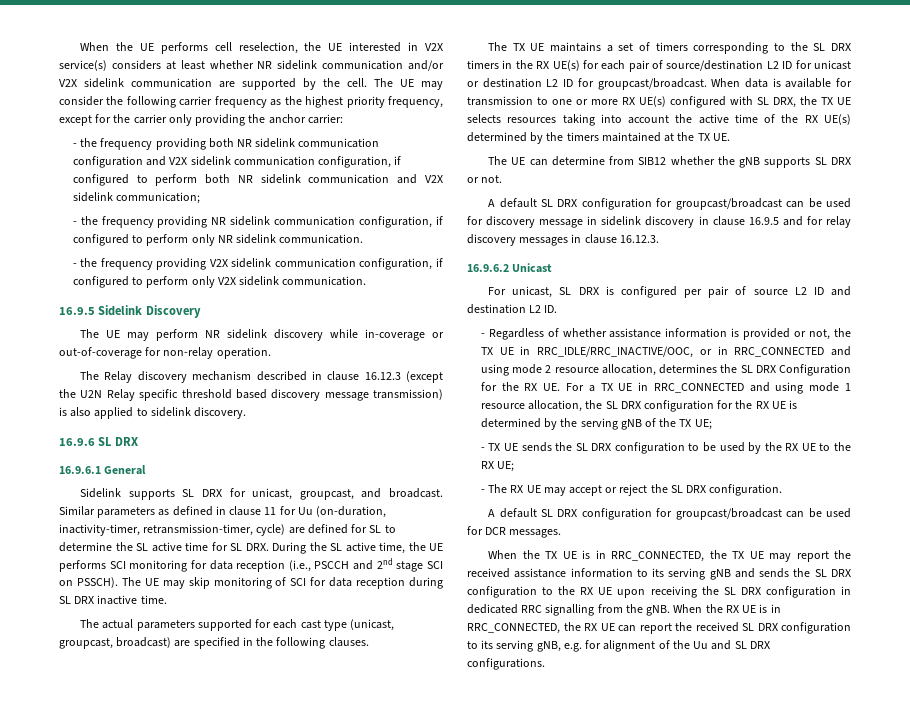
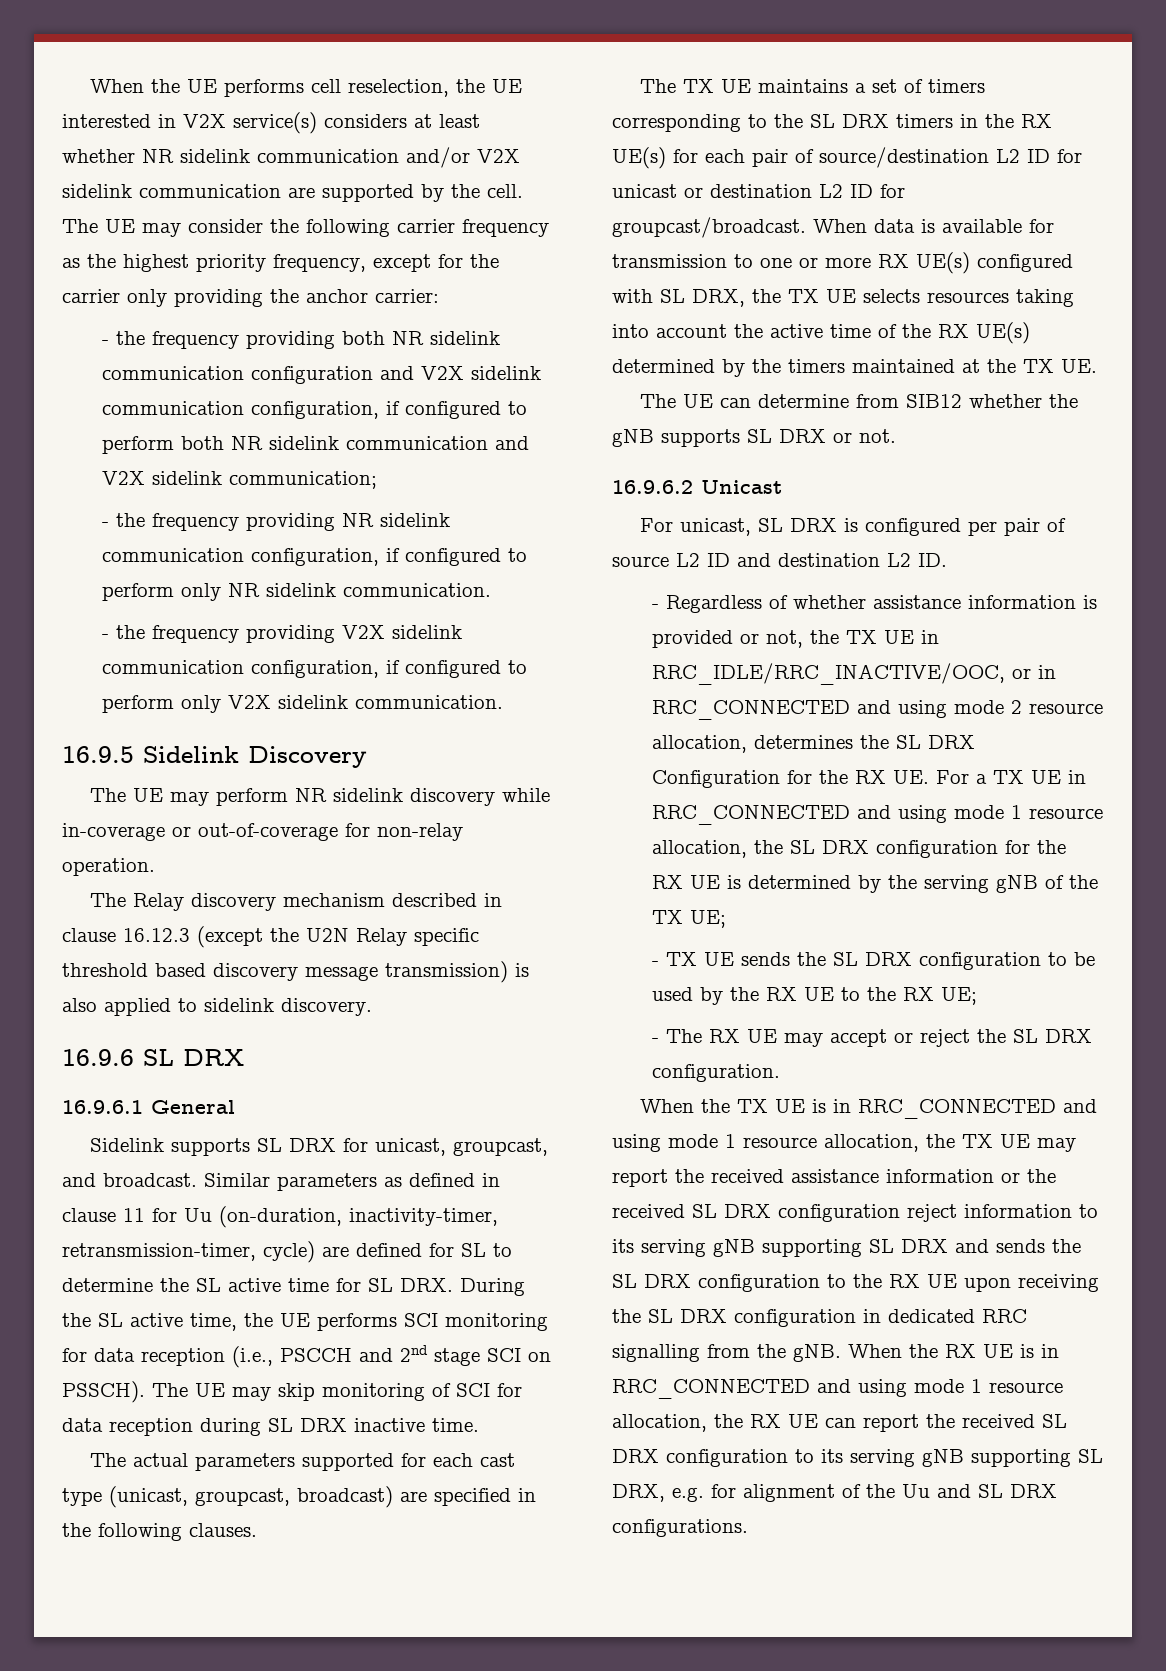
- A default SL DRX configuration for groupcast/broadcast can be used for discovery message in sidelink discovery in clause 16.9.5 and for relay discovery messages in clause 16.12.3.
- A default SL DRX configuration for groupcast/broadcast can be used for DCR messages.
- When the TX UE is in RRC_CONNECTED, the TX UE may report the received assistance information to its serving gNB and sends the SL DRX configuration to the RX UE upon receiving the SL DRX configuration in dedicated RRC signalling from the gNB.
+ When the TX UE is in RRC_CONNECTED and using mode 1 resource allocation, the TX UE may report the received assistance information or the received SL DRX configuration reject information to its serving gNB supporting SL DRX and sends the SL DRX configuration to the RX UE upon receiving the SL DRX configuration in dedicated RRC signalling from the gNB.
- When the RX UE is in RRC_CONNECTED, the RX UE can report the received SL DRX configuration to its serving gNB, e.g. for alignment of the Uu and SL DRX configurations.
+ When the RX UE is in RRC_CONNECTED and using mode 1 resource allocation, the RX UE can report the received SL DRX configuration to its serving gNB supporting SL DRX, e.g. for alignment of the Uu and SL DRX configurations.

